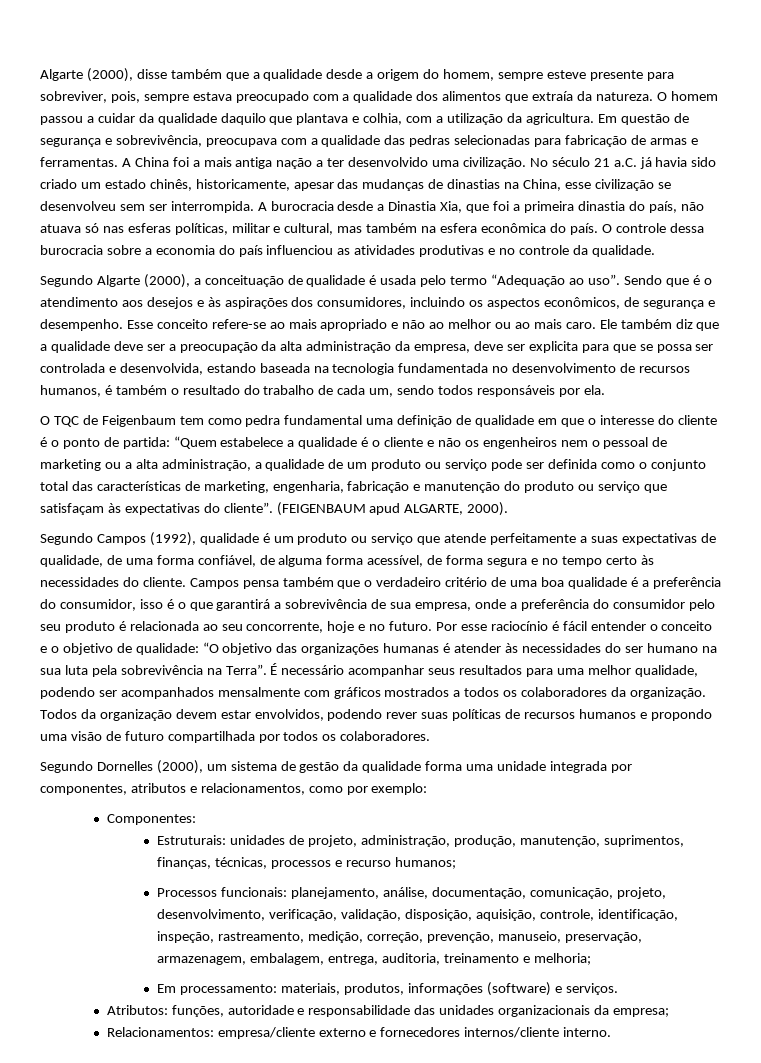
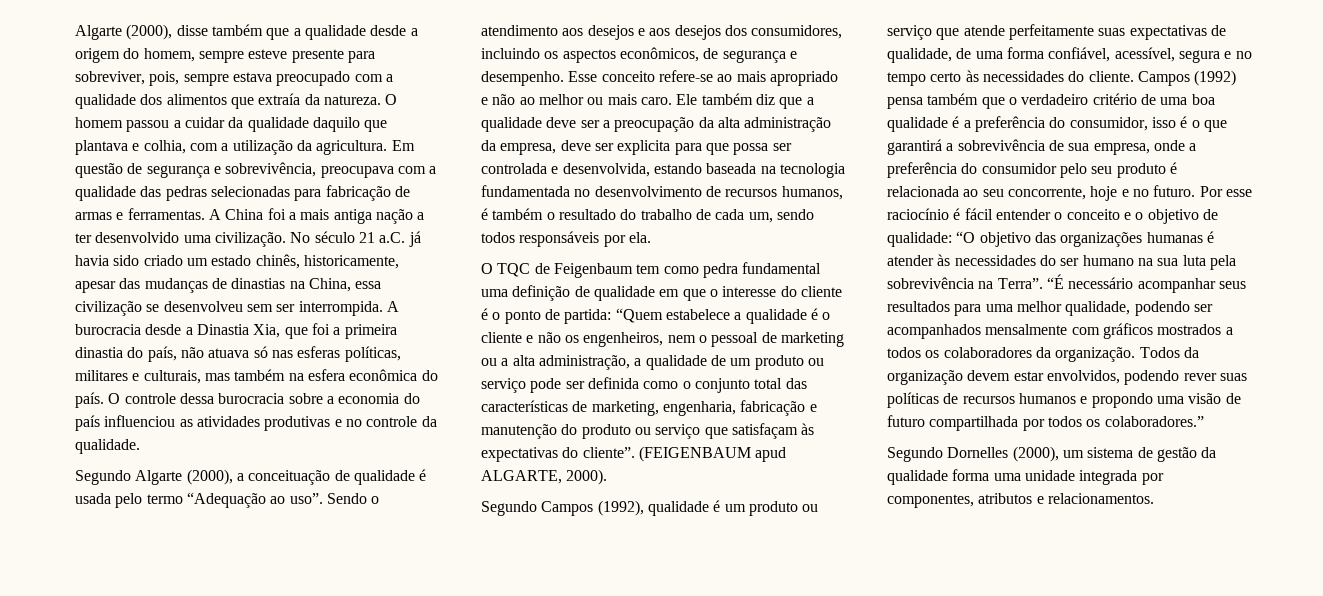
- No século 21 a.C. já havia sido criado um estado chinês, historicamente, apesar das mudanças de dinastias na China, esse civilização se desenvolveu sem ser interrompida.
+ No século 21 a.C. já havia sido criado um estado chinês, historicamente, apesar das mudanças de dinastias na China, essa civilização se desenvolveu sem ser interrompida.
- A burocracia desde a Dinastia Xia, que foi a primeira dinastia do país, não atuava só nas esferas políticas, militar e cultural, mas também na esfera econômica do país.
+ A burocracia desde a Dinastia Xia, que foi a primeira dinastia do país, não atuava só nas esferas políticas, militares e culturais, mas também na esfera econômica do país.
- Sendo que é o atendimento aos desejos e às aspirações dos consumidores, incluindo os aspectos econômicos, de segurança e desempenho.
+ Sendo o atendimento aos desejos e aos desejos dos consumidores, incluindo os aspectos econômicos, de segurança e desempenho.
- Esse conceito refere-se ao mais apropriado e não ao melhor ou ao mais caro.
+ Esse conceito refere-se ao mais apropriado e não ao melhor ou mais caro.
- Ele também diz que a qualidade deve ser a preocupação da alta administração da empresa, deve ser explicita para que se possa ser controlada e desenvolvida, estando baseada na tecnologia fundamentada no desenvolvimento de recursos humanos, é também o resultado do trabalho de cada um, sendo todos responsáveis por ela.
+ Ele também diz que a qualidade deve ser a preocupação da alta administração da empresa, deve ser explicita para que possa ser controlada e desenvolvida, estando baseada na tecnologia fundamentada no desenvolvimento de recursos humanos, é também o resultado do trabalho de cada um, sendo todos responsáveis por ela.
- “Quem estabelece a qualidade é o cliente e não os engenheiros nem o pessoal de marketing ou a alta administração, a qualidade de um produto ou serviço pode ser definida como o conjunto total das características de marketing, engenharia, fabricação e manutenção do produto ou serviço que satisfaçam às expectativas do cliente”.
+ “Quem estabelece a qualidade é o cliente e não os engenheiros, nem o pessoal de marketing ou a alta administração, a qualidade de um produto ou serviço pode ser definida como o conjunto total das características de marketing, engenharia, fabricação e manutenção do produto ou serviço que satisfaçam às expectativas do cliente”.
- Segundo Campos (1992), qualidade é um produto ou serviço que atende perfeitamente a suas expectativas de qualidade, de uma forma confiável, de alguma forma acessível, de forma segura e no tempo certo às necessidades do cliente.
+ Segundo Campos (1992), qualidade é um produto ou serviço que atende perfeitamente suas expectativas de qualidade, de uma forma confiável, acessível, segura e no tempo certo às necessidades do cliente.
- Campos pensa também que o verdadeiro critério de uma boa qualidade é a preferência do consumidor, isso é o que garantirá a sobrevivência de sua empresa, onde a preferência do consumidor pelo seu produto é relacionada ao seu concorrente, hoje e no futuro.
+ Campos (1992) pensa também que o verdadeiro critério de uma boa qualidade é a preferência do consumidor, isso é o que garantirá a sobrevivência de sua empresa, onde a preferência do consumidor pelo seu produto é relacionada ao seu concorrente, hoje e no futuro.
- É necessário acompanhar seus resultados para uma melhor qualidade, podendo ser acompanhados mensalmente com gráficos mostrados a todos os colaboradores da organização.
+ “É necessário acompanhar seus resultados para uma melhor qualidade, podendo ser acompanhados mensalmente com gráficos mostrados a todos os colaboradores da organização.
- Todos da organização devem estar envolvidos, podendo rever suas políticas de recursos humanos e propondo uma visão de futuro compartilhada por todos os colaboradores.
+ Todos da organização devem estar envolvidos, podendo rever suas políticas de recursos humanos e propondo uma visão de futuro compartilhada por todos os colaboradores.”
- Segundo Dornelles (2000), um sistema de gestão da qualidade forma uma unidade integrada por componentes, atributos e relacionamentos, como por exemplo:
- Componentes:
- Estruturais: unidades de projeto, administração, produção, manutenção, suprimentos, finanças, técnicas, processos e recurso humanos;
- Processos funcionais: planejamento, análise, documentação, comunicação, projeto, desenvolvimento, verificação, validação, disposição, aquisição, controle, identificação, inspeção, rastreamento, medição, correção, prevenção, manuseio, preservação, armazenagem, embalagem, entrega, auditoria, treinamento e melhoria;
- Em processamento: materiais, produtos, informações (software) e serviços.
- Atributos: funções, autoridade e responsabilidade das unidades organizacionais da empresa;
- Relacionamentos: empresa/cliente externo e fornecedores internos/cliente interno.
+ Segundo Dornelles (2000), um sistema de gestão da qualidade forma uma unidade integrada por componentes, atributos e relacionamentos.

